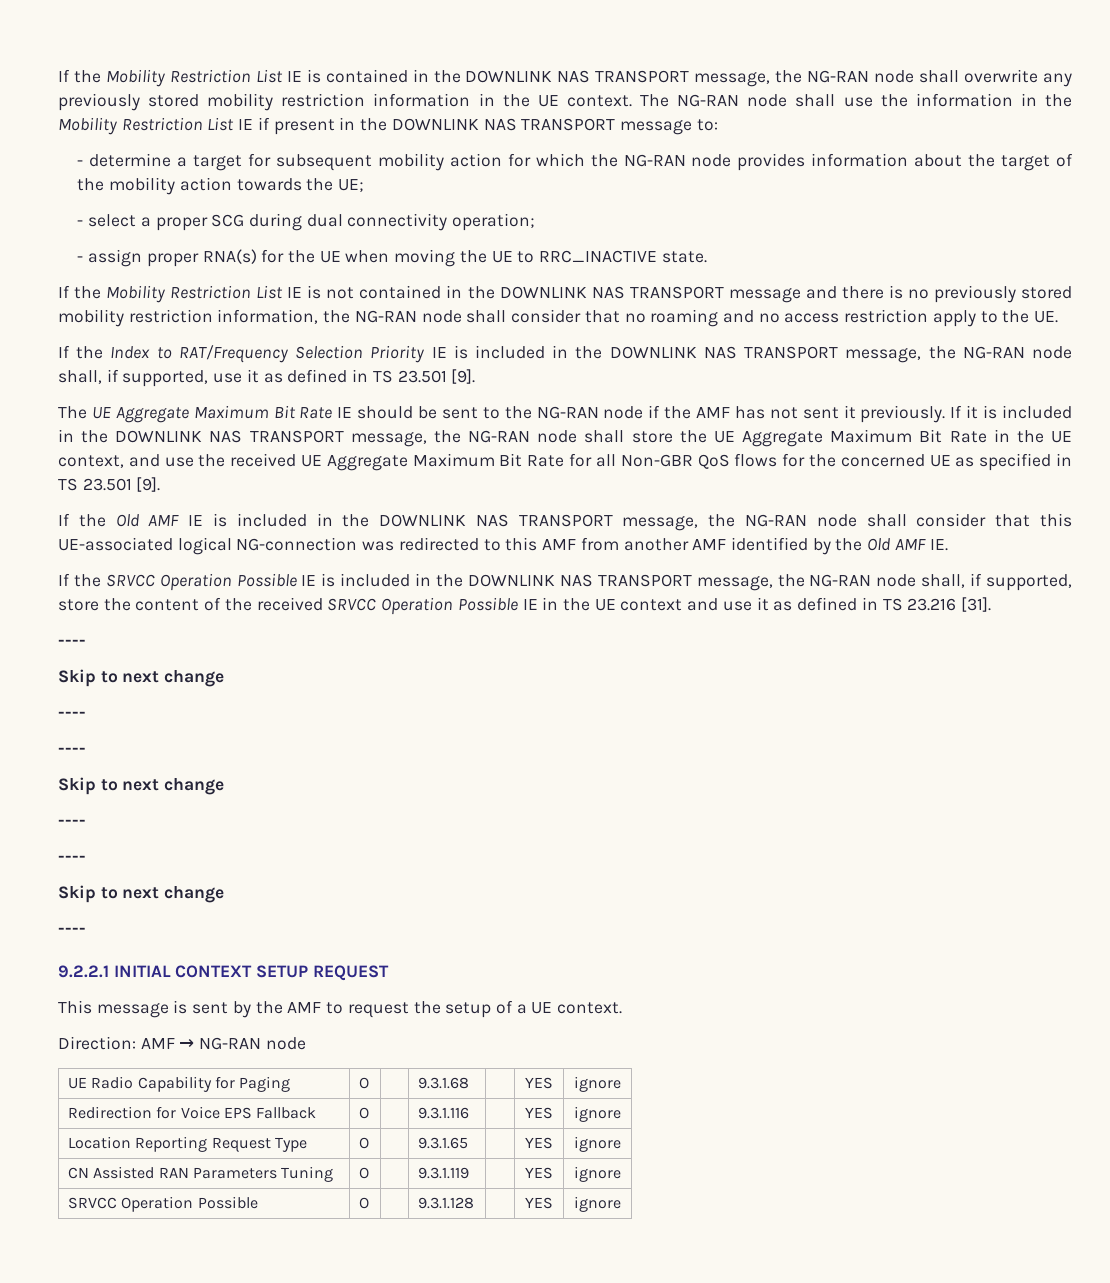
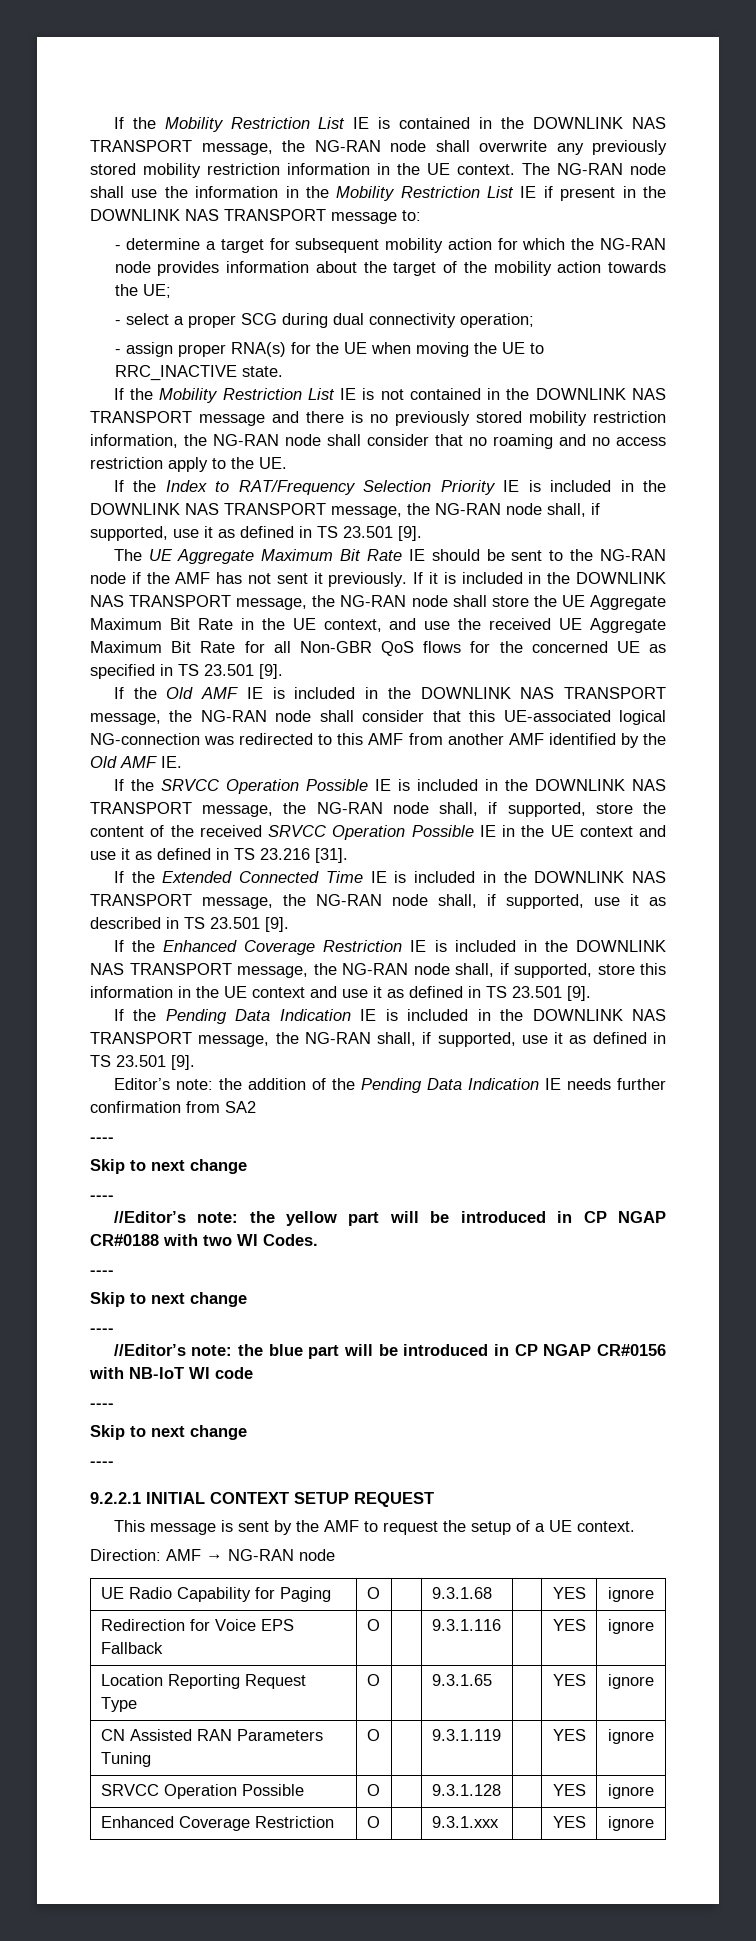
  If the SRVCC Operation Possible IE is included in the DOWNLINK NAS TRANSPORT message, the NG-RAN node shall, if supported, store the content of the received SRVCC Operation Possible IE in the UE context and use it as defined in TS 23.216 [31].
+ If the Extended Connected Time IE is included in the DOWNLINK NAS TRANSPORT message, the NG-RAN node shall, if supported, use it as described in TS 23.501 [9].
+ If the Enhanced Coverage Restriction IE is included in the DOWNLINK NAS TRANSPORT message, the NG-RAN node shall, if supported, store this information in the UE context and use it as defined in TS 23.501 [9].
+ If the Pending Data Indication IE is included in the DOWNLINK NAS TRANSPORT message, the NG-RAN shall, if supported, use it as defined in TS 23.501 [9].
+ Editor’s note: the addition of the Pending Data Indication IE needs further confirmation from SA2
  ----
  Skip to next change
  ----
+ //Editor’s note: the yellow part will be introduced in CP NGAP CR#0188 with two WI Codes.
  ----
  Skip to next change
  ----
+ //Editor’s note: the blue part will be introduced in CP NGAP CR#0156 with NB-IoT WI code
+ Enhanced Coverage Restriction | O | | 9.3.1.xxx | | YES | ignore

